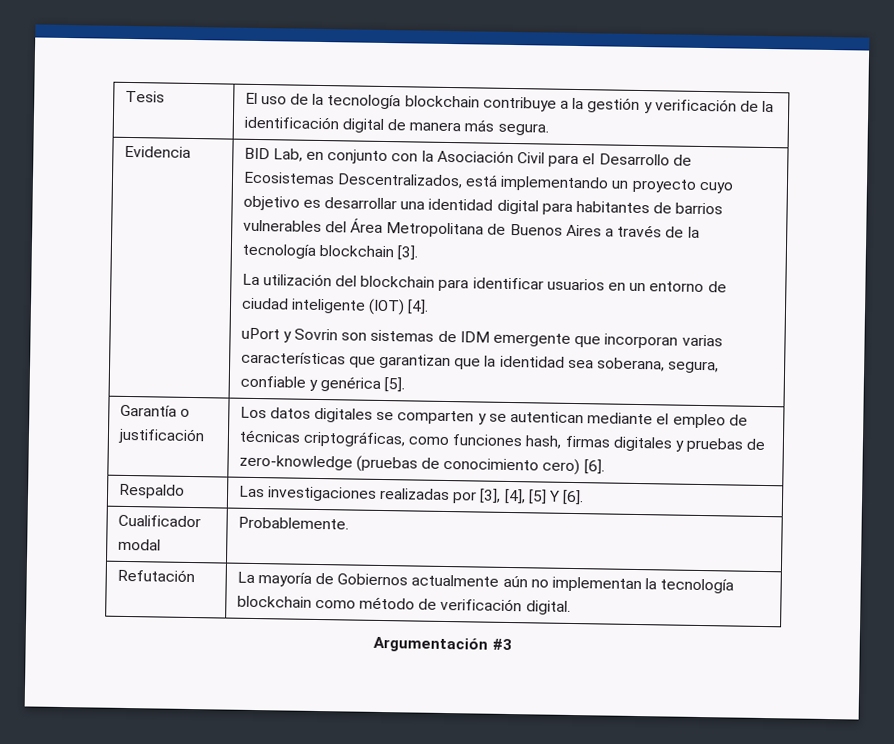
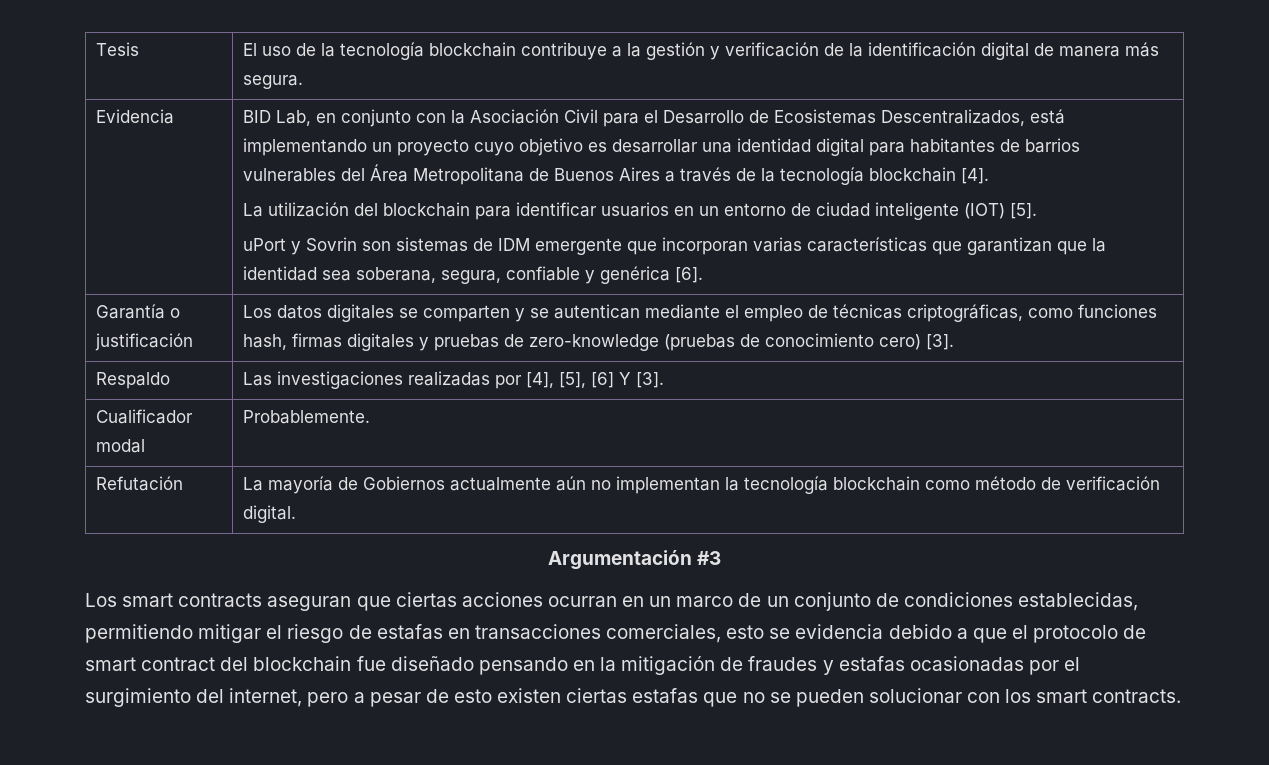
- BID Lab, en conjunto con la Asociación Civil para el Desarrollo de Ecosistemas Descentralizados, está implementando un proyecto cuyo objetivo es desarrollar una identidad digital para habitantes de barrios vulnerables del Área Metropolitana de Buenos Aires a través de la tecnología blockchain [3].
+ BID Lab, en conjunto con la Asociación Civil para el Desarrollo de Ecosistemas Descentralizados, está implementando un proyecto cuyo objetivo es desarrollar una identidad digital para habitantes de barrios vulnerables del Área Metropolitana de Buenos Aires a través de la tecnología blockchain [4].
- La utilización del blockchain para identificar usuarios en un entorno de ciudad inteligente (IOT) [4].
+ La utilización del blockchain para identificar usuarios en un entorno de ciudad inteligente (IOT) [5].
- uPort y Sovrin son sistemas de IDM emergente que incorporan varias características que garantizan que la identidad sea soberana, segura, confiable y genérica [5].
+ uPort y Sovrin son sistemas de IDM emergente que incorporan varias características que garantizan que la identidad sea soberana, segura, confiable y genérica [6].
- Garantía o justificación | Los datos digitales se comparten y se autentican mediante el empleo de técnicas criptográficas, como funciones hash, firmas digitales y pruebas de zero-knowledge (pruebas de conocimiento cero) [6].
+ Garantía o justificación | Los datos digitales se comparten y se autentican mediante el empleo de técnicas criptográficas, como funciones hash, firmas digitales y pruebas de zero-knowledge (pruebas de conocimiento cero) [3].
- Respaldo | Las investigaciones realizadas por [3], [4], [5] Y [6].
+ Respaldo | Las investigaciones realizadas por [4], [5], [6] Y [3].
+ Los smart contracts aseguran que ciertas acciones ocurran en un marco de un conjunto de condiciones establecidas, permitiendo mitigar el riesgo de estafas en transacciones comerciales, esto se evidencia debido a que el protocolo de smart contract del blockchain fue diseñado pensando en la mitigación de fraudes y estafas ocasionadas por el surgimiento del internet, pero a pesar de esto existen ciertas estafas que no se pueden solucionar con los smart contracts.

